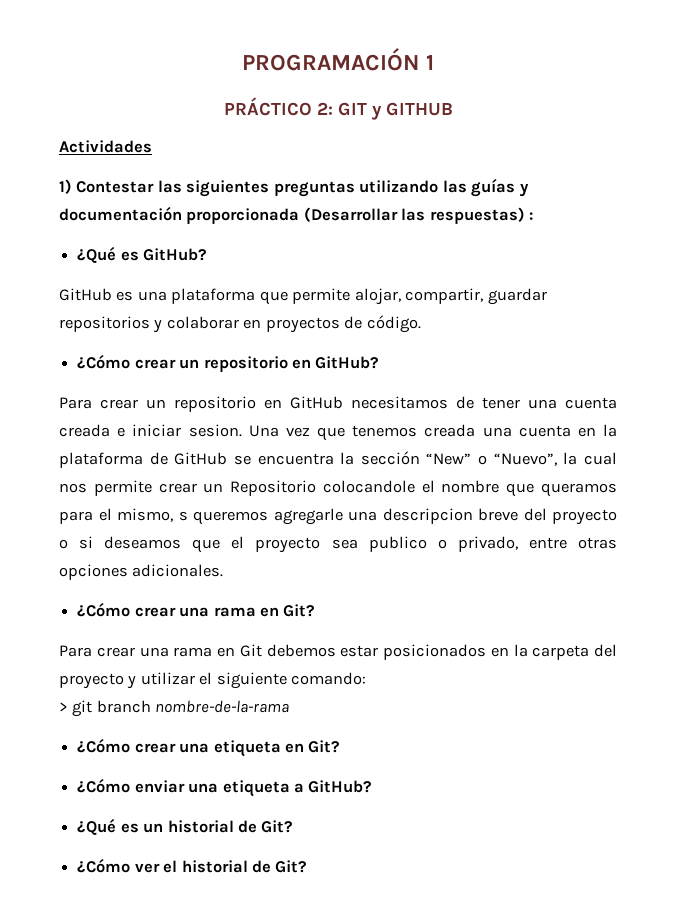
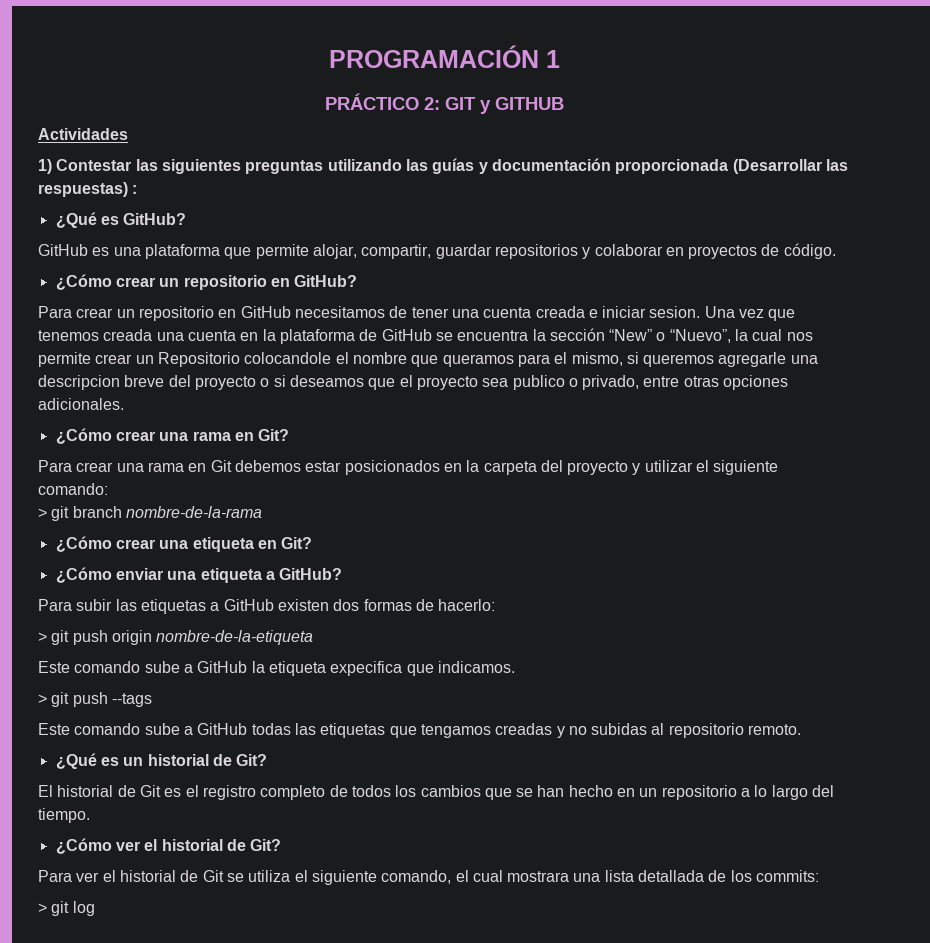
- Una vez que tenemos creada una cuenta en la plataforma de GitHub se encuentra la sección “New” o “Nuevo”, la cual nos permite crear un Repositorio colocandole el nombre que queramos para el mismo, s queremos agregarle una descripcion breve del proyecto o si deseamos que el proyecto sea publico o privado, entre otras opciones adicionales.
+ Una vez que tenemos creada una cuenta en la plataforma de GitHub se encuentra la sección “New” o “Nuevo”, la cual nos permite crear un Repositorio colocandole el nombre que queramos para el mismo, si queremos agregarle una descripcion breve del proyecto o si deseamos que el proyecto sea publico o privado, entre otras opciones adicionales.
+ Para subir las etiquetas a GitHub existen dos formas de hacerlo:
+ > git push origin nombre-de-la-etiqueta
+ Este comando sube a GitHub la etiqueta expecifica que indicamos.
+ > git push --tags
+ Este comando sube a GitHub todas las etiquetas que tengamos creadas y no subidas al repositorio remoto.
+ El historial de Git es el registro completo de todos los cambios que se han hecho en un repositorio a lo largo del tiempo.
+ Para ver el historial de Git se utiliza el siguiente comando, el cual mostrara una lista detallada de los commits:
+ > git log

